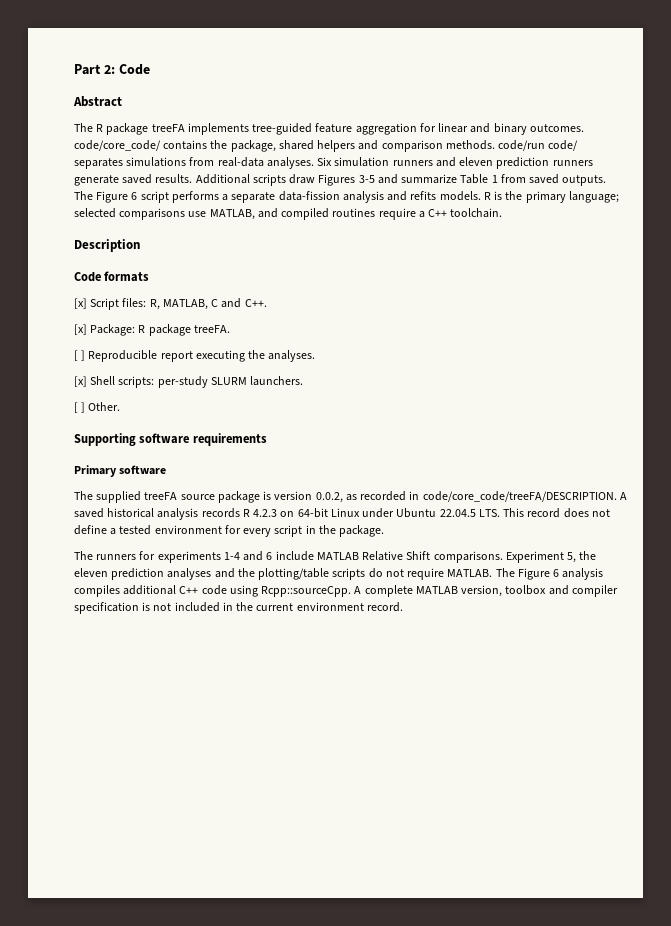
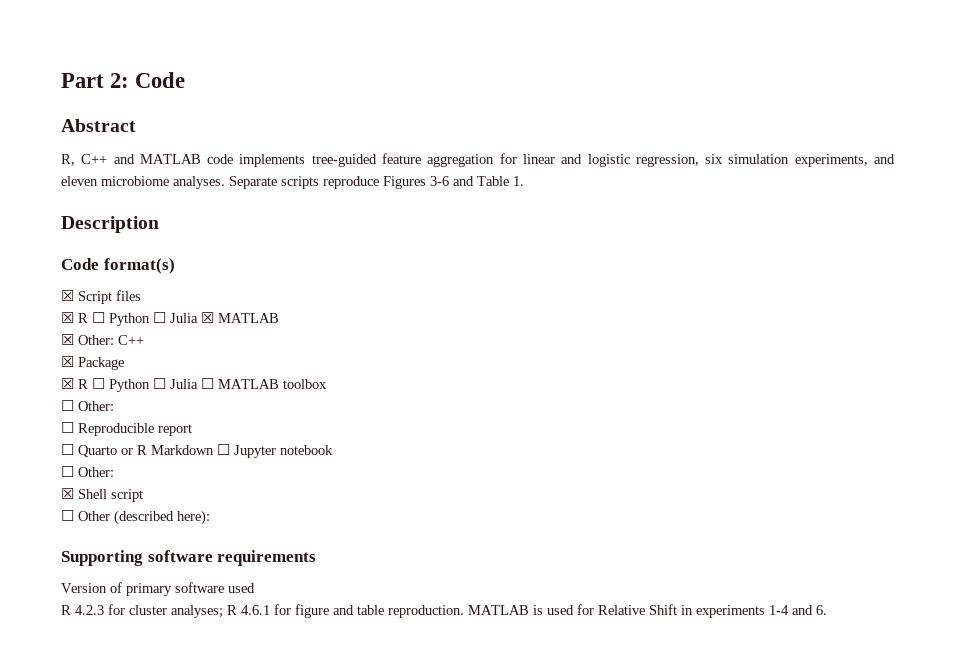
- The R package treeFA implements tree-guided feature aggregation for linear and binary outcomes. code/core_code/ contains the package, shared helpers and comparison methods. code/run code/ separates simulations from real-data analyses. Six simulation runners and eleven prediction runners generate saved results. Additional scripts draw Figures 3-5 and summarize Table 1 from saved outputs. The Figure 6 script performs a separate data-fission analysis and refits models. R is the primary language; selected comparisons use MATLAB, and compiled routines require a C++ toolchain.
+ R, C++ and MATLAB code implements tree-guided feature aggregation for linear and logistic regression, six simulation experiments, and eleven microbiome analyses. Separate scripts reproduce Figures 3-6 and Table 1.
  Description
- Code formats
- [x] Script files: R, MATLAB, C and C++.
- [x] Package: R package treeFA.
- [ ] Reproducible report executing the analyses.
- [x] Shell scripts: per-study SLURM launchers.
- [ ] Other.
+ Code format(s)
+ ☒ Script files
+ ☒ R ☐ Python ☐ Julia ☒ MATLAB
+ ☒ Other: C++
+ ☒ Package
+ ☒ R ☐ Python ☐ Julia ☐ MATLAB toolbox
+ ☐ Other:
+ ☐ Reproducible report
+ ☐ Quarto or R Markdown ☐ Jupyter notebook
+ ☐ Other:
+ ☒ Shell script
+ ☐ Other (described here):
  Supporting software requirements
- Primary software
- The supplied treeFA source package is version 0.0.2, as recorded in code/core_code/treeFA/DESCRIPTION. A saved historical analysis records R 4.2.3 on 64-bit Linux under Ubuntu 22.04.5 LTS. This record does not define a tested environment for every script in the package.
- The runners for experiments 1-4 and 6 include MATLAB Relative Shift comparisons. Experiment 5, the eleven prediction analyses and the plotting/table scripts do not require MATLAB. The Figure 6 analysis compiles additional C++ code using Rcpp::sourceCpp. A complete MATLAB version, toolbox and compiler specification is not included in the current environment record.
+ Version of primary software used
+ R 4.2.3 for cluster analyses; R 4.6.1 for figure and table reproduction. MATLAB is used for Relative Shift in experiments 1-4 and 6.

